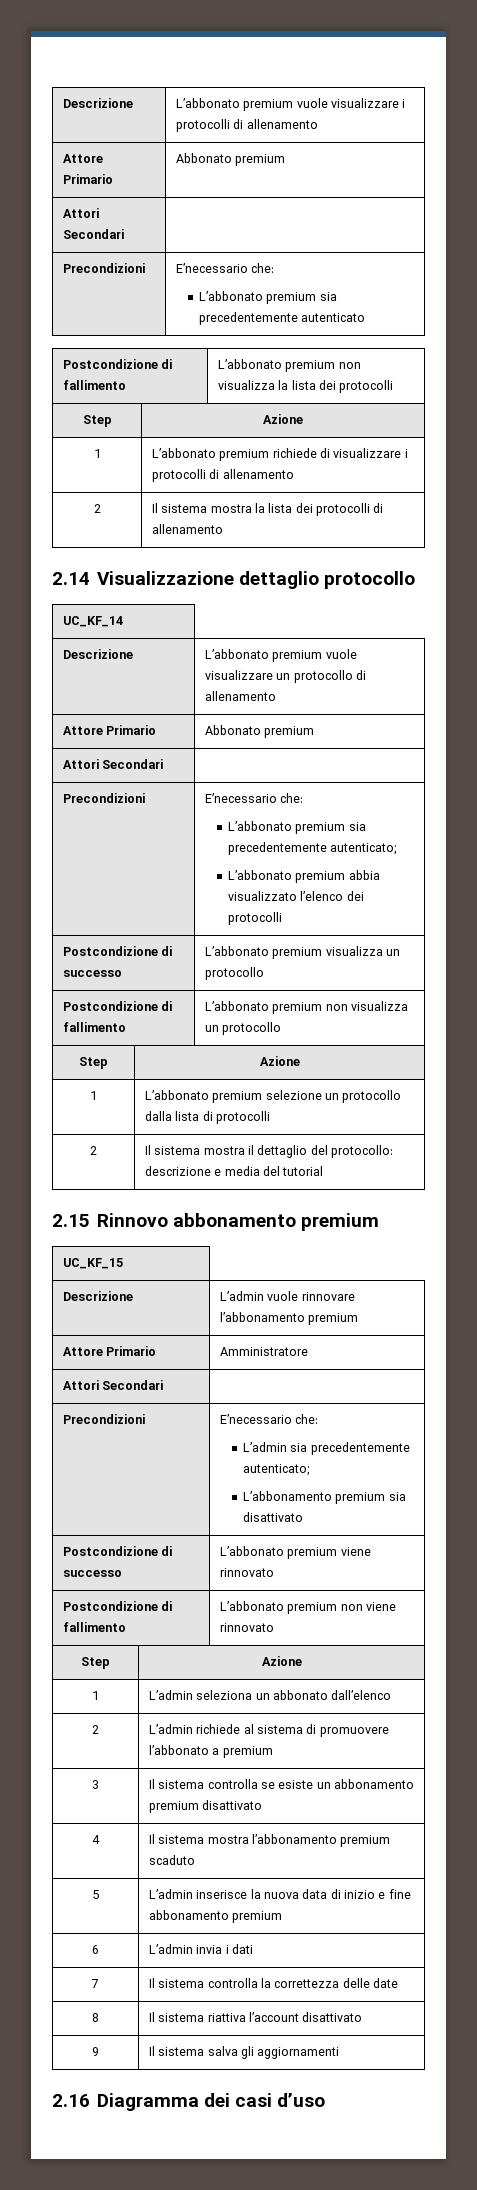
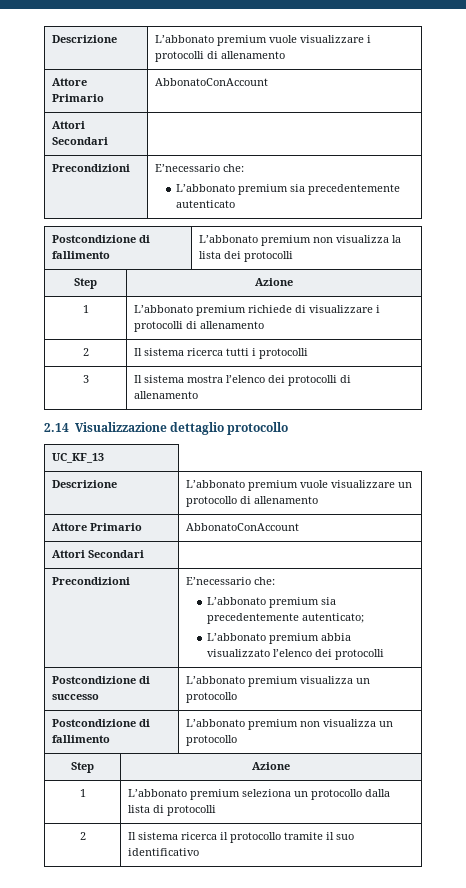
  Descrizione | L’abbonato premium vuole visualizzare i protocolli di allenamento
- Attore Primario | Abbonato premium
+ Attore Primario | AbbonatoConAccount
- 2 | Il sistema mostra la lista dei protocolli di allenamento
+ 2 | Il sistema ricerca tutti i protocolli
+ 3 | Il sistema mostra l’elenco dei protocolli di allenamento
- UC_KF_14
+ UC_KF_13
  Descrizione | L’abbonato premium vuole visualizzare un protocollo di allenamento
- Attore Primario | Abbonato premium
+ Attore Primario | AbbonatoConAccount
- 1 | L’abbonato premium selezione un protocollo dalla lista di protocolli
+ 1 | L’abbonato premium seleziona un protocollo dalla lista di protocolli
- 2 | Il sistema mostra il dettaglio del protocollo: descrizione e media del tutorial
- 2.15 Rinnovo abbonamento premium
- UC_KF_15
- Descrizione | L’admin vuole rinnovare l’abbonamento premium
- Attore Primario | Amministratore
- Attori Secondari |
- Precondizioni | E’necessario che:
- L’admin sia precedentemente autenticato;
- L’abbonamento premium sia disattivato
- Postcondizione di successo | L’abbonato premium viene rinnovato
- Postcondizione di fallimento | L’abbonato premium non viene rinnovato
- Step | Azione
- 1 | L’admin seleziona un abbonato dall’elenco
- 2 | L’admin richiede al sistema di promuovere l’abbonato a premium
- 3 | Il sistema controlla se esiste un abbonamento premium disattivato
- 4 | Il sistema mostra l’abbonamento premium scaduto
- 5 | L’admin inserisce la nuova data di inizio e fine abbonamento premium
- 6 | L’admin invia i dati
- 7 | Il sistema controlla la correttezza delle date
- 8 | Il sistema riattiva l’account disattivato
- 9 | Il sistema salva gli aggiornamenti
- 2.16 Diagramma dei casi d’uso
+ 2 | Il sistema ricerca il protocollo tramite il suo identificativo

